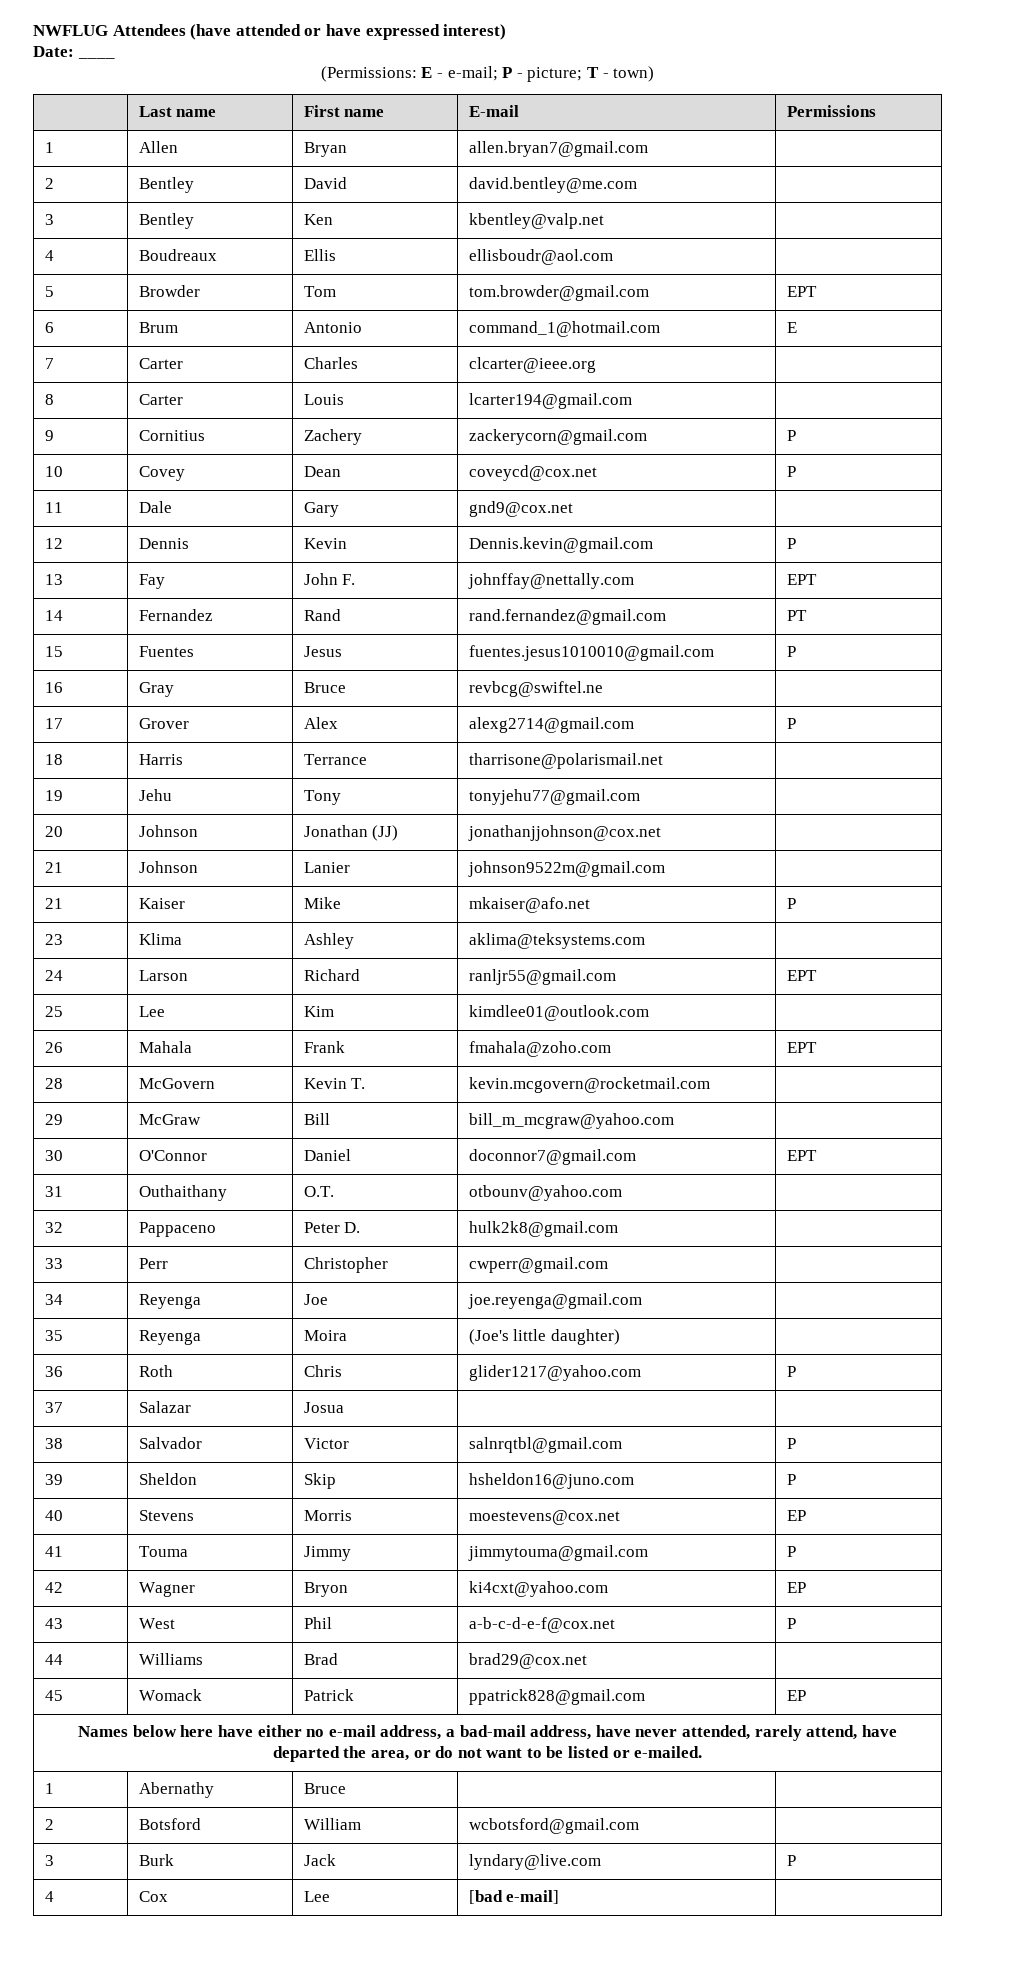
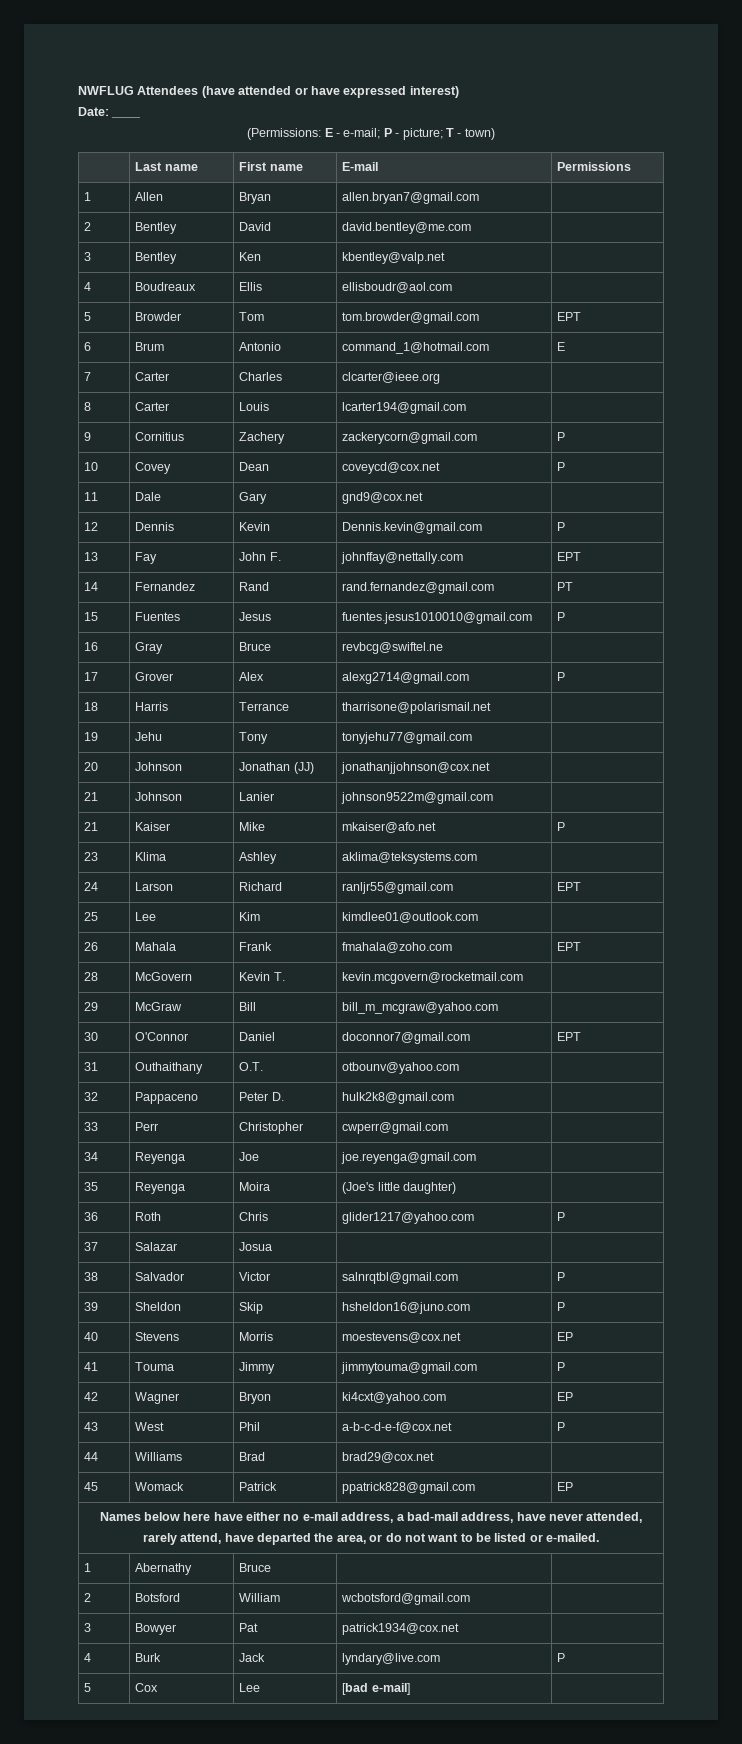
- 3 | Burk | Jack | lyndary@live.com | P
+ 3 | Bowyer | Pat | patrick1934@cox.net |
+ 4 | Burk | Jack | lyndary@live.com | P
- 4 | Cox | Lee | [bad e-mail] |
+ 5 | Cox | Lee | [bad e-mail] |

